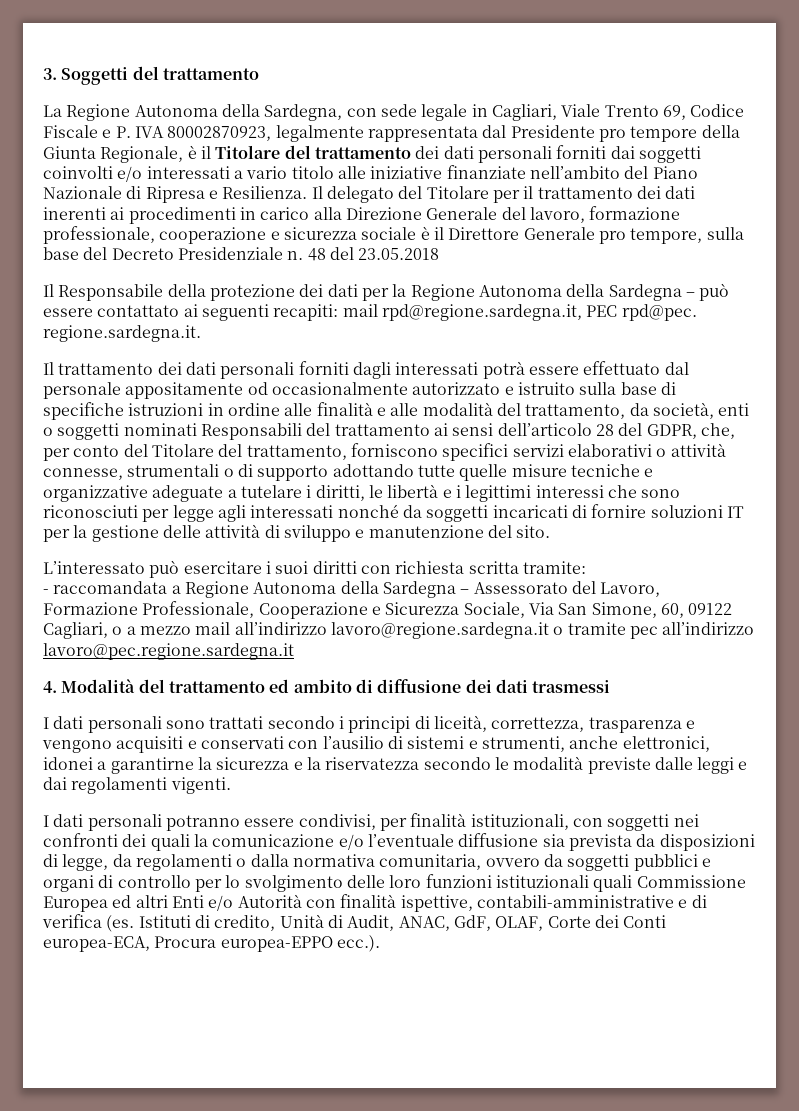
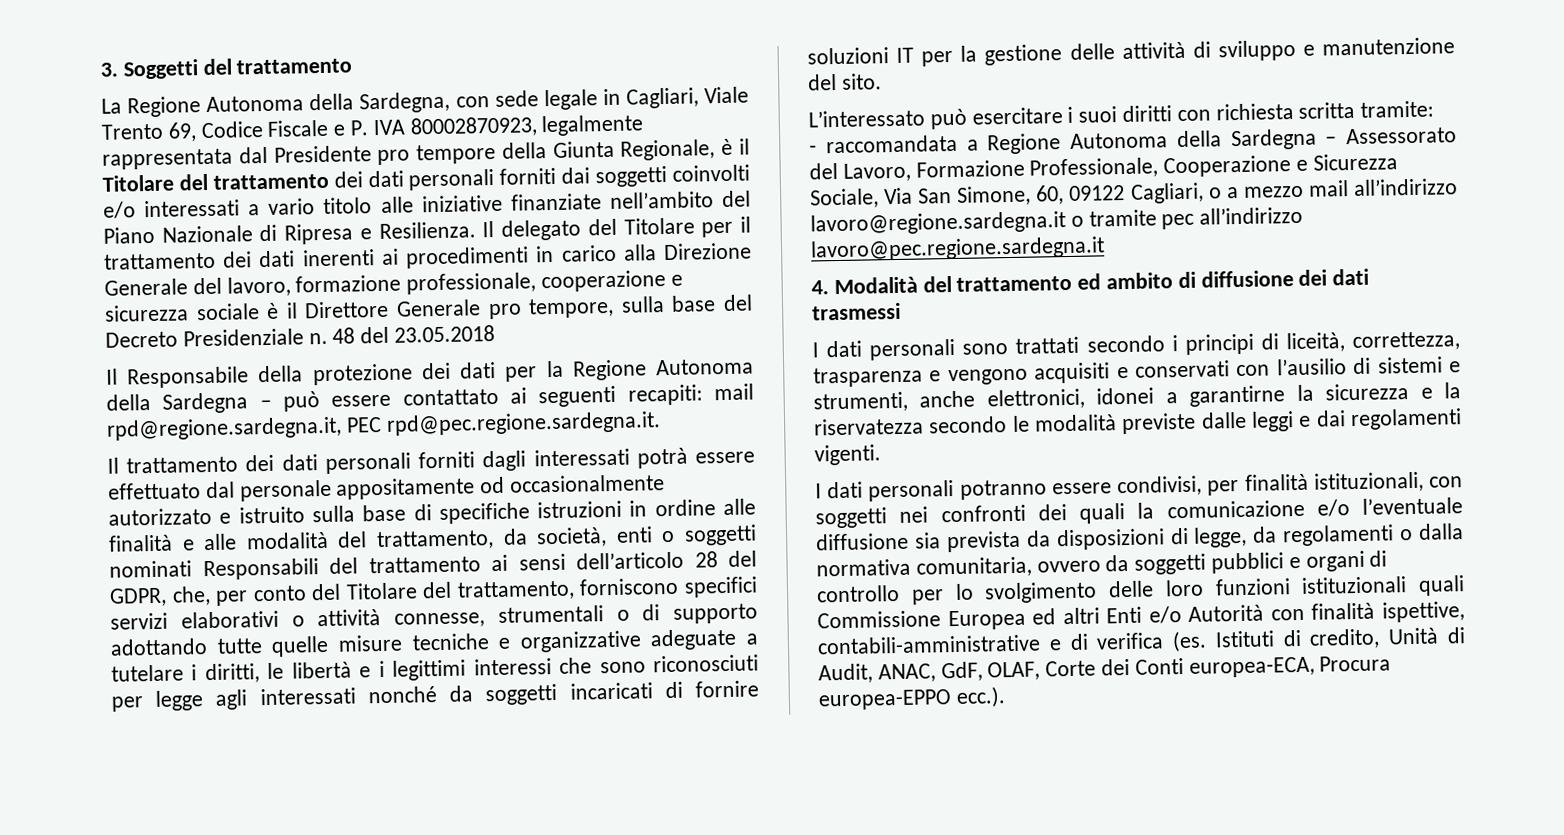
- Il Responsabile della protezione dei dati per la Regione Autonoma della Sardegna – può essere contattato ai seguenti recapiti: mail rpd@regione.sardegna.it, PEC rpd@pec. regione.sardegna.it.
+ Il Responsabile della protezione dei dati per la Regione Autonoma della Sardegna – può essere contattato ai seguenti recapiti: mail rpd@regione.sardegna.it, PEC rpd@pec.regione.sardegna.it.

